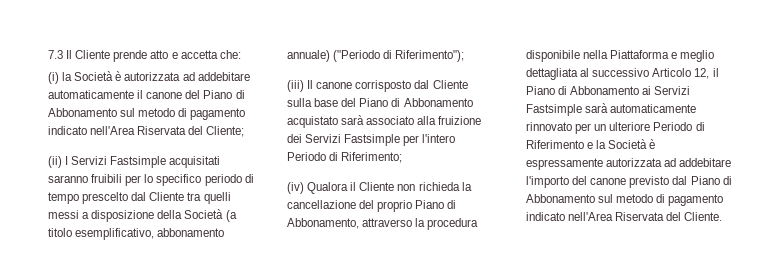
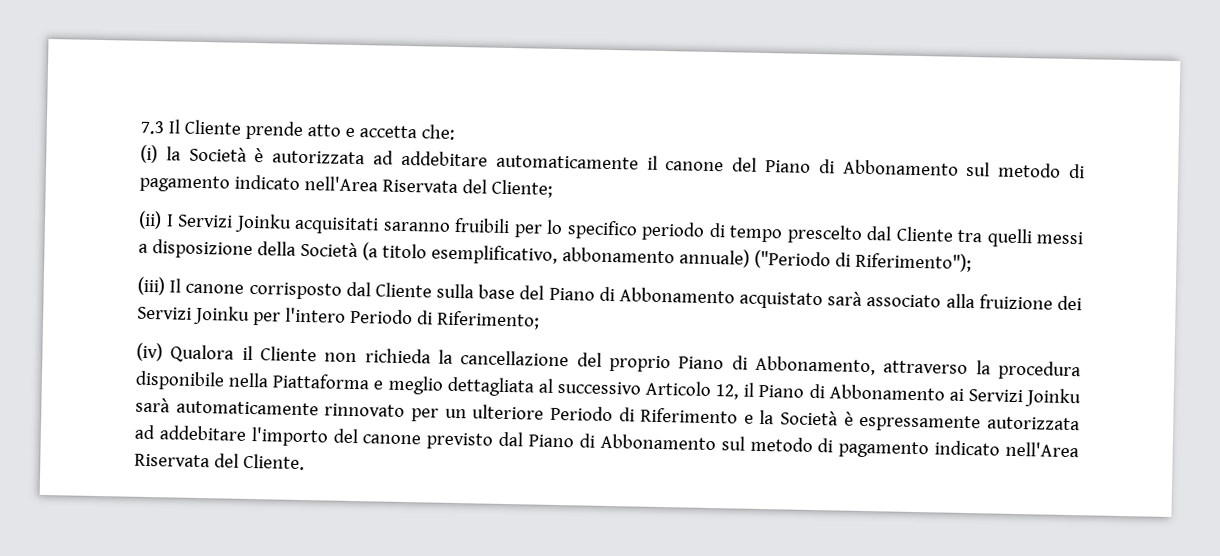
- (ii) I Servizi Fastsimple acquisitati saranno fruibili per lo specifico periodo di tempo prescelto dal Cliente tra quelli messi a disposizione della Società (a titolo esemplificativo, abbonamento annuale) ("Periodo di Riferimento");
+ (ii) I Servizi Joinku acquisitati saranno fruibili per lo specifico periodo di tempo prescelto dal Cliente tra quelli messi a disposizione della Società (a titolo esemplificativo, abbonamento annuale) ("Periodo di Riferimento");
- (iii) Il canone corrisposto dal Cliente sulla base del Piano di Abbonamento acquistato sarà associato alla fruizione dei Servizi Fastsimple per l'intero Periodo di Riferimento;
+ (iii) Il canone corrisposto dal Cliente sulla base del Piano di Abbonamento acquistato sarà associato alla fruizione dei Servizi Joinku per l'intero Periodo di Riferimento;
- (iv) Qualora il Cliente non richieda la cancellazione del proprio Piano di Abbonamento, attraverso la procedura disponibile nella Piattaforma e meglio dettagliata al successivo Articolo 12, il Piano di Abbonamento ai Servizi Fastsimple sarà automaticamente rinnovato per un ulteriore Periodo di Riferimento e la Società è espressamente autorizzata ad addebitare l'importo del canone previsto dal Piano di Abbonamento sul metodo di pagamento indicato nell'Area Riservata del Cliente.
+ (iv) Qualora il Cliente non richieda la cancellazione del proprio Piano di Abbonamento, attraverso la procedura disponibile nella Piattaforma e meglio dettagliata al successivo Articolo 12, il Piano di Abbonamento ai Servizi Joinku sarà automaticamente rinnovato per un ulteriore Periodo di Riferimento e la Società è espressamente autorizzata ad addebitare l'importo del canone previsto dal Piano di Abbonamento sul metodo di pagamento indicato nell'Area Riservata del Cliente.

